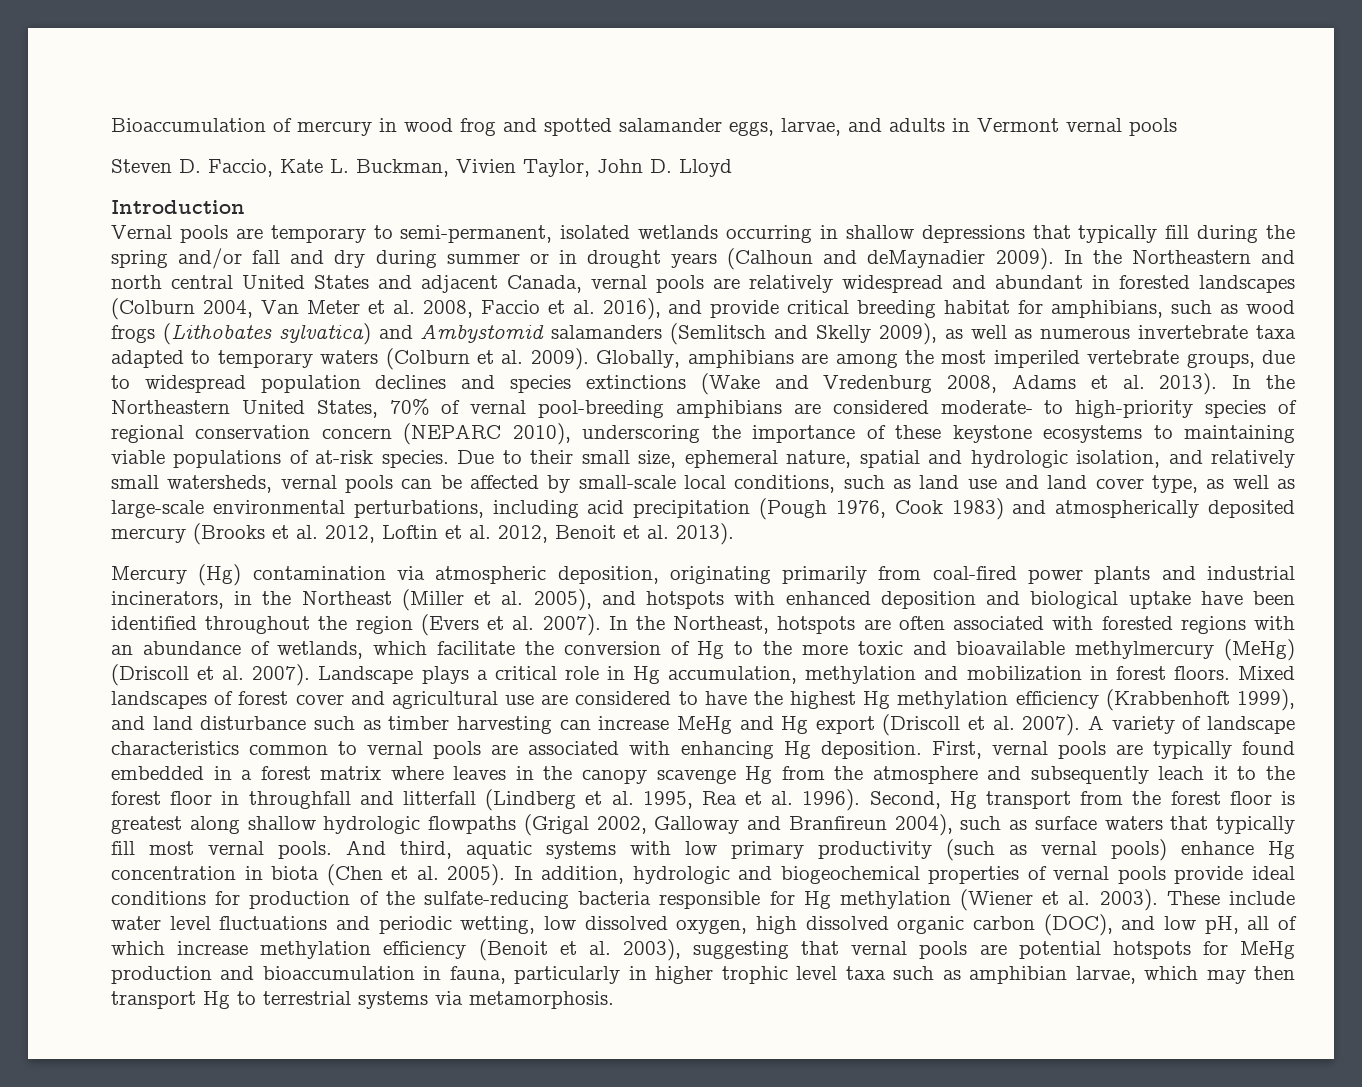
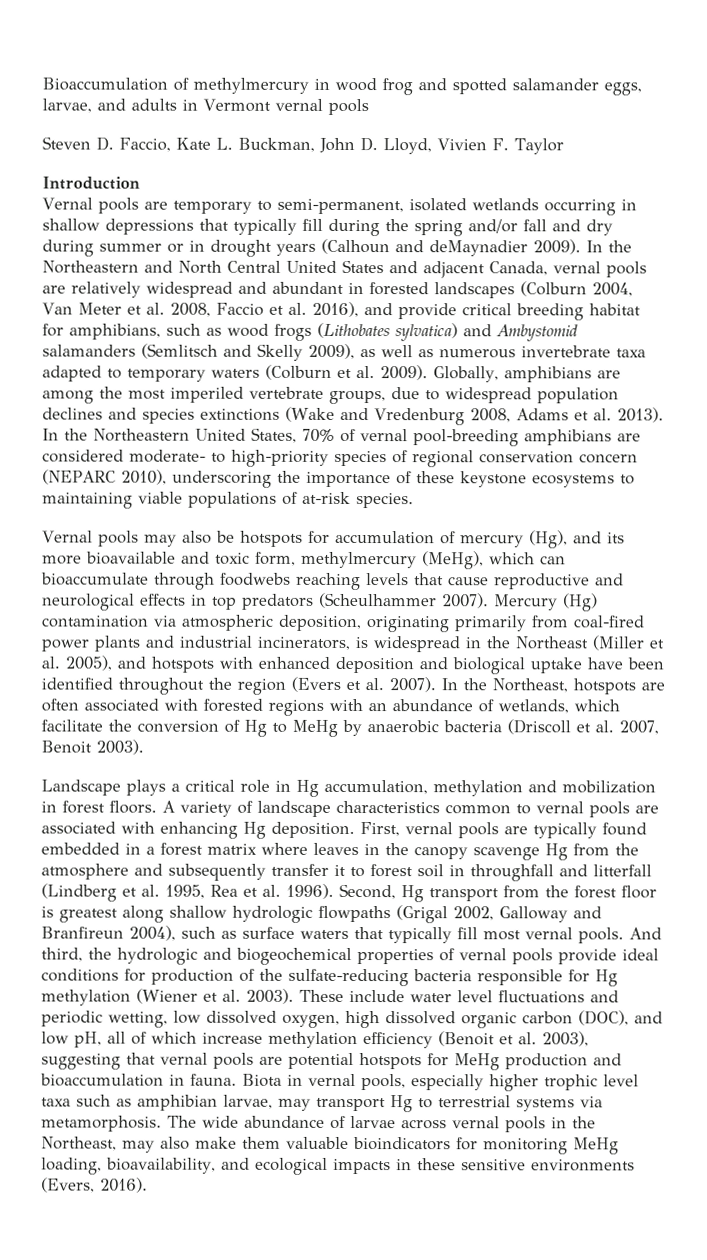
- Bioaccumulation of mercury in wood frog and spotted salamander eggs, larvae, and adults in Vermont vernal pools
+ Bioaccumulation of methylmercury in wood frog and spotted salamander eggs, larvae, and adults in Vermont vernal pools
- Steven D. Faccio, Kate L. Buckman, Vivien Taylor, John D. Lloyd
+ Steven D. Faccio, Kate L. Buckman, John D. Lloyd, Vivien F. Taylor
- In the Northeastern and north central United States and adjacent Canada, vernal pools are relatively widespread and abundant in forested landscapes (Colburn 2004, Van Meter et al. 2008, Faccio et al. 2016), and provide critical breeding habitat for amphibians, such as wood frogs (Lithobates sylvatica) and Ambystomid salamanders (Semlitsch and Skelly 2009), as well as numerous invertebrate taxa adapted to temporary waters (Colburn et al. 2009).
+ In the Northeastern and North Central United States and adjacent Canada, vernal pools are relatively widespread and abundant in forested landscapes (Colburn 2004, Van Meter et al. 2008, Faccio et al. 2016), and provide critical breeding habitat for amphibians, such as wood frogs (Lithobates sylvatica) and Ambystomid salamanders (Semlitsch and Skelly 2009), as well as numerous invertebrate taxa adapted to temporary waters (Colburn et al. 2009).
- In the Northeastern United States, 70% of vernal pool-breeding amphibians are considered moderate- to high-priority species of regional conservation concern (NEPARC 2010), underscoring the importance of these keystone ecosystems to maintaining viable populations of at-risk species. Due to their small size, ephemeral nature, spatial and hydrologic isolation, and relatively small watersheds, vernal pools can be affected by small-scale local conditions, such as land use and land cover type, as well as large-scale environmental perturbations, including acid precipitation (Pough 1976, Cook 1983) and atmospherically deposited mercury (Brooks et al. 2012, Loftin et al. 2012, Benoit et al. 2013).
- Mercury (Hg) contamination via atmospheric deposition, originating primarily from coal-fired power plants and industrial incinerators, in the Northeast (Miller et al. 2005), and hotspots with enhanced deposition and biological uptake have been identified throughout the region (Evers et al. 2007).
+ In the Northeastern United States, 70% of vernal pool-breeding amphibians are considered moderate- to high-priority species of regional conservation concern (NEPARC 2010), underscoring the importance of these keystone ecosystems to maintaining viable populations of at-risk species.
+ Vernal pools may also be hotspots for accumulation of mercury (Hg), and its more bioavailable and toxic form, methylmercury (MeHg), which can bioaccumulate through foodwebs reaching levels that cause reproductive and neurological effects in top predators (Scheulhammer 2007). Mercury (Hg) contamination via atmospheric deposition, originating primarily from coal-fired power plants and industrial incinerators, is widespread in the Northeast (Miller et al. 2005), and hotspots with enhanced deposition and biological uptake have been identified throughout the region (Evers et al. 2007).
- In the Northeast, hotspots are often associated with forested regions with an abundance of wetlands, which facilitate the conversion of Hg to the more toxic and bioavailable methylmercury (MeHg) (Driscoll et al. 2007). Landscape plays a critical role in Hg accumulation, methylation and mobilization in forest floors.
+ In the Northeast, hotspots are often associated with forested regions with an abundance of wetlands, which facilitate the conversion of Hg to MeHg by anaerobic bacteria (Driscoll et al. 2007, Benoit 2003).
+ Landscape plays a critical role in Hg accumulation, methylation and mobilization in forest floors.
- Mixed landscapes of forest cover and agricultural use are considered to have the highest Hg methylation efficiency (Krabbenhoft 1999), and land disturbance such as timber harvesting can increase MeHg and Hg export (Driscoll et al. 2007).
- First, vernal pools are typically found embedded in a forest matrix where leaves in the canopy scavenge Hg from the atmosphere and subsequently leach it to the forest floor in throughfall and litterfall (Lindberg et al. 1995, Rea et al. 1996).
+ First, vernal pools are typically found embedded in a forest matrix where leaves in the canopy scavenge Hg from the atmosphere and subsequently transfer it to forest soil in throughfall and litterfall (Lindberg et al. 1995, Rea et al. 1996).
- And third, aquatic systems with low primary productivity (such as vernal pools) enhance Hg concentration in biota (Chen et al. 2005). In addition, hydrologic and biogeochemical properties of vernal pools provide ideal conditions for production of the sulfate-reducing bacteria responsible for Hg methylation (Wiener et al. 2003).
+ And third, the hydrologic and biogeochemical properties of vernal pools provide ideal conditions for production of the sulfate-reducing bacteria responsible for Hg methylation (Wiener et al. 2003).
- These include water level fluctuations and periodic wetting, low dissolved oxygen, high dissolved organic carbon (DOC), and low pH, all of which increase methylation efficiency (Benoit et al. 2003), suggesting that vernal pools are potential hotspots for MeHg production and bioaccumulation in fauna, particularly in higher trophic level taxa such as amphibian larvae, which may then transport Hg to terrestrial systems via metamorphosis.
+ These include water level fluctuations and periodic wetting, low dissolved oxygen, high dissolved organic carbon (DOC), and low pH, all of which increase methylation efficiency (Benoit et al. 2003), suggesting that vernal pools are potential hotspots for MeHg production and bioaccumulation in fauna. Biota in vernal pools, especially higher trophic level taxa such as amphibian larvae, may transport Hg to terrestrial systems via metamorphosis.
+ The wide abundance of larvae across vernal pools in the Northeast, may also make them valuable bioindicators for monitoring MeHg loading, bioavailability, and ecological impacts in these sensitive environments (Evers, 2016).

